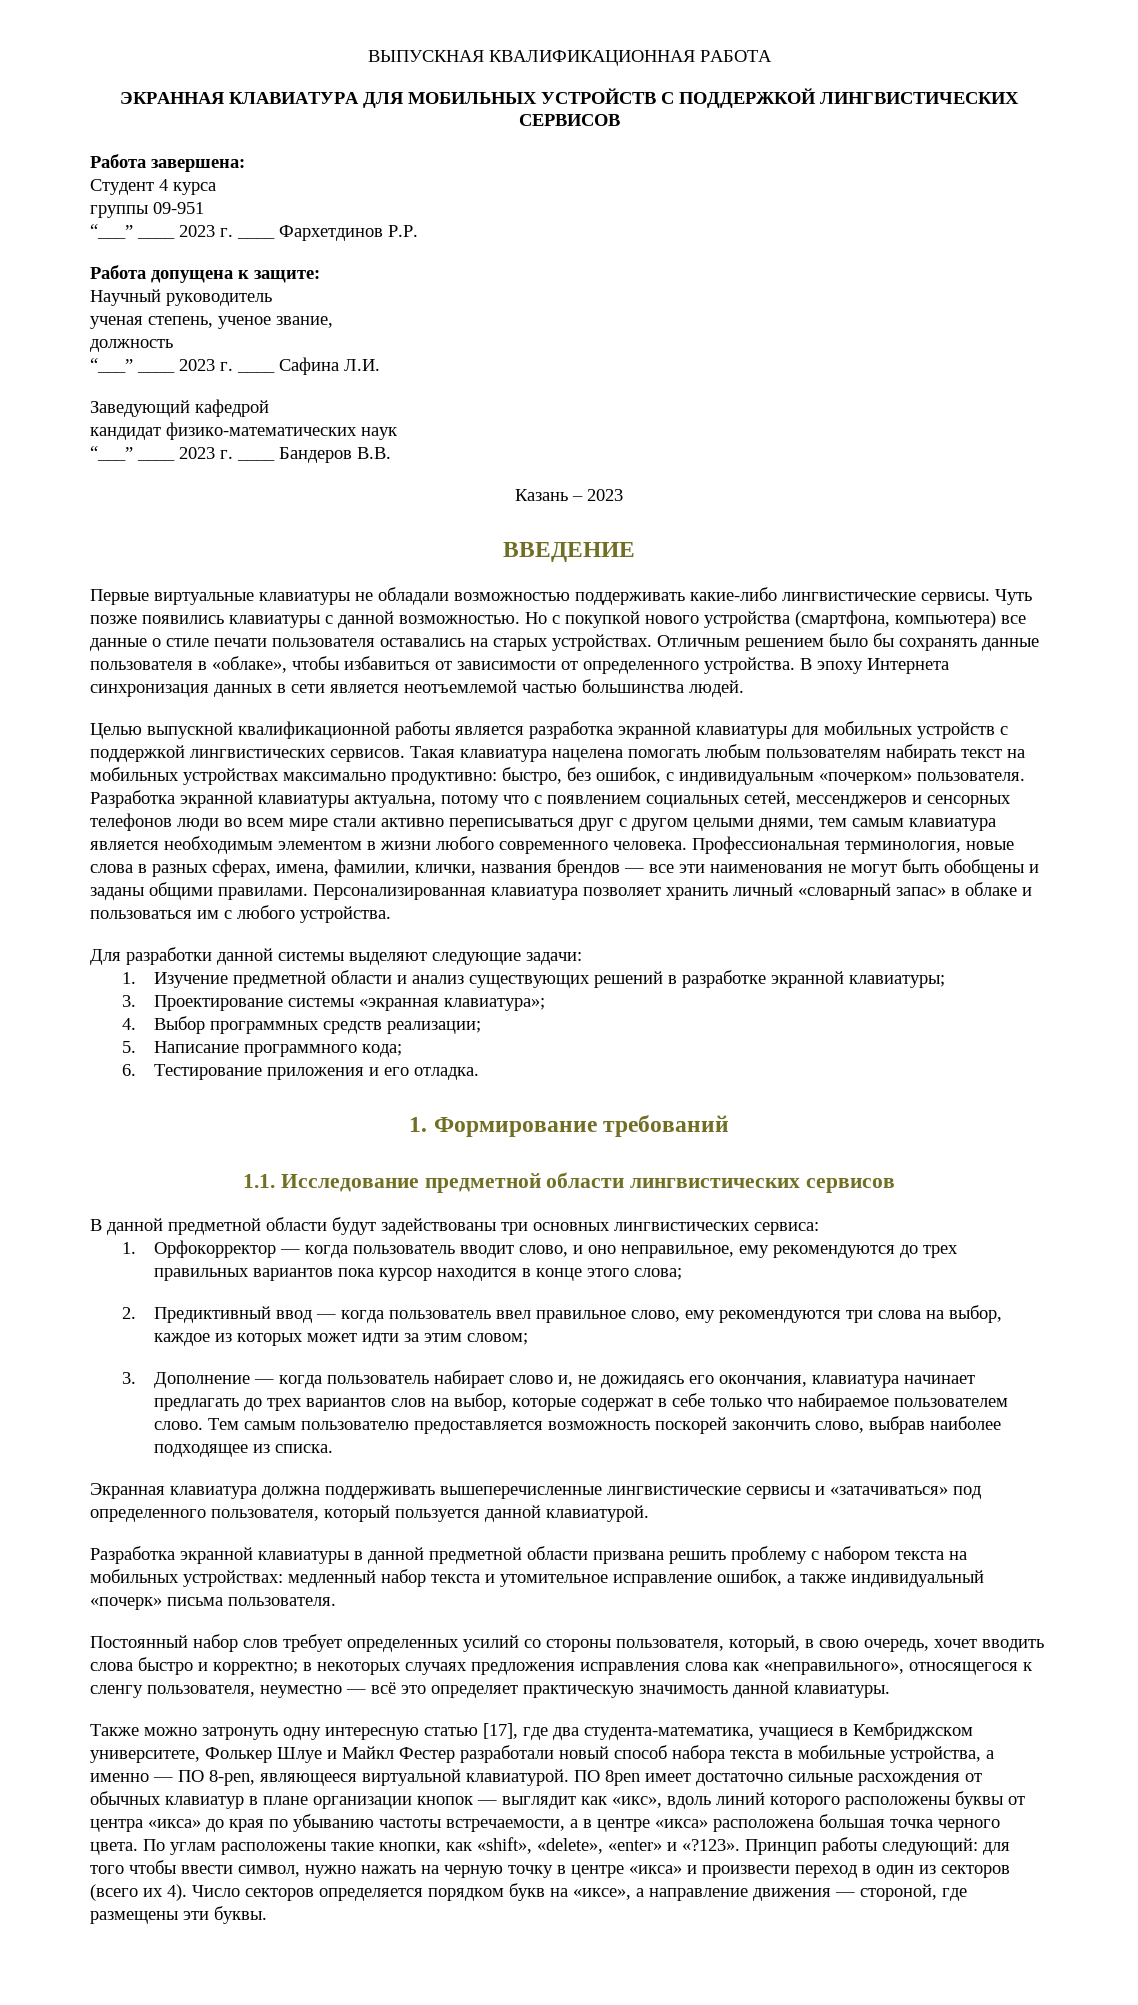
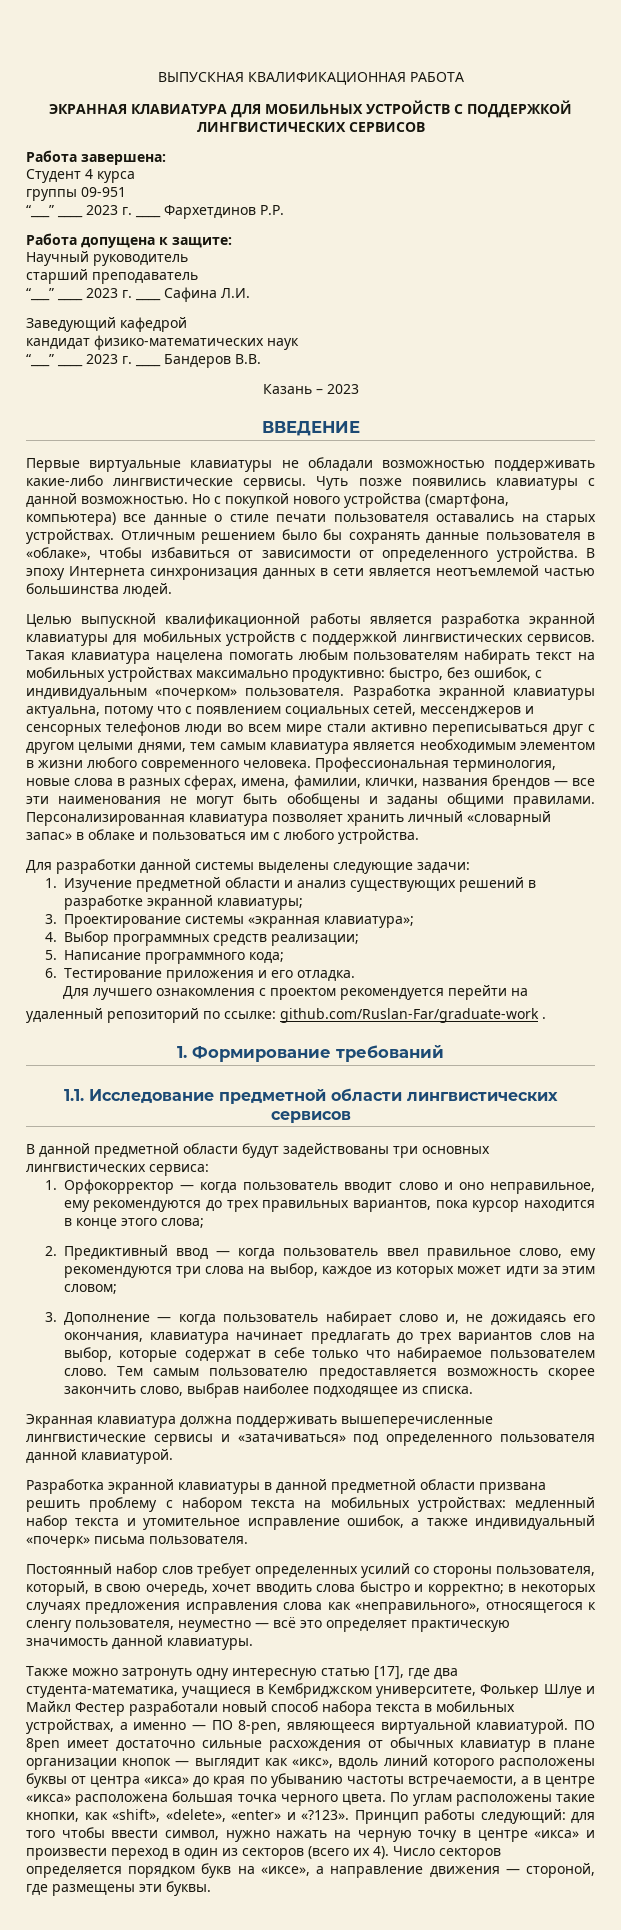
- ученая степень, ученое звание,
- должность
+ старший преподаватель
- Для разработки данной системы выделяют следующие задачи:
+ Для разработки данной системы выделены следующие задачи:
+ Для лучшего ознакомления с проектом рекомендуется перейти на
+ удаленный репозиторий по ссылке: github.com/Ruslan-Far/graduate-work .
- 1. Орфокорректор — когда пользователь вводит слово, и оно неправильное, ему рекомендуются до трех правильных вариантов пока курсор находится в конце этого слова;
+ 1. Орфокорректор — когда пользователь вводит слово и оно неправильное, ему рекомендуются до трех правильных вариантов, пока курсор находится в конце этого слова;
- Тем самым пользователю предоставляется возможность поскорей закончить слово, выбрав наиболее подходящее из списка.
+ Тем самым пользователю предоставляется возможность скорее закончить слово, выбрав наиболее подходящее из списка.
- Экранная клавиатура должна поддерживать вышеперечисленные лингвистические сервисы и «затачиваться» под определенного пользователя, который пользуется данной клавиатурой.
+ Экранная клавиатура должна поддерживать вышеперечисленные лингвистические сервисы и «затачиваться» под определенного пользователя данной клавиатурой.
- Также можно затронуть одну интересную статью [17], где два студента-математика, учащиеся в Кембриджском университете, Фолькер Шлуе и Майкл Фестер разработали новый способ набора текста в мобильные устройства, а именно — ПО 8-pen, являющееся виртуальной клавиатурой.
+ Также можно затронуть одну интересную статью [17], где два студента-математика, учащиеся в Кембриджском университете, Фолькер Шлуе и Майкл Фестер разработали новый способ набора текста в мобильных устройствах, а именно — ПО 8-pen, являющееся виртуальной клавиатурой.

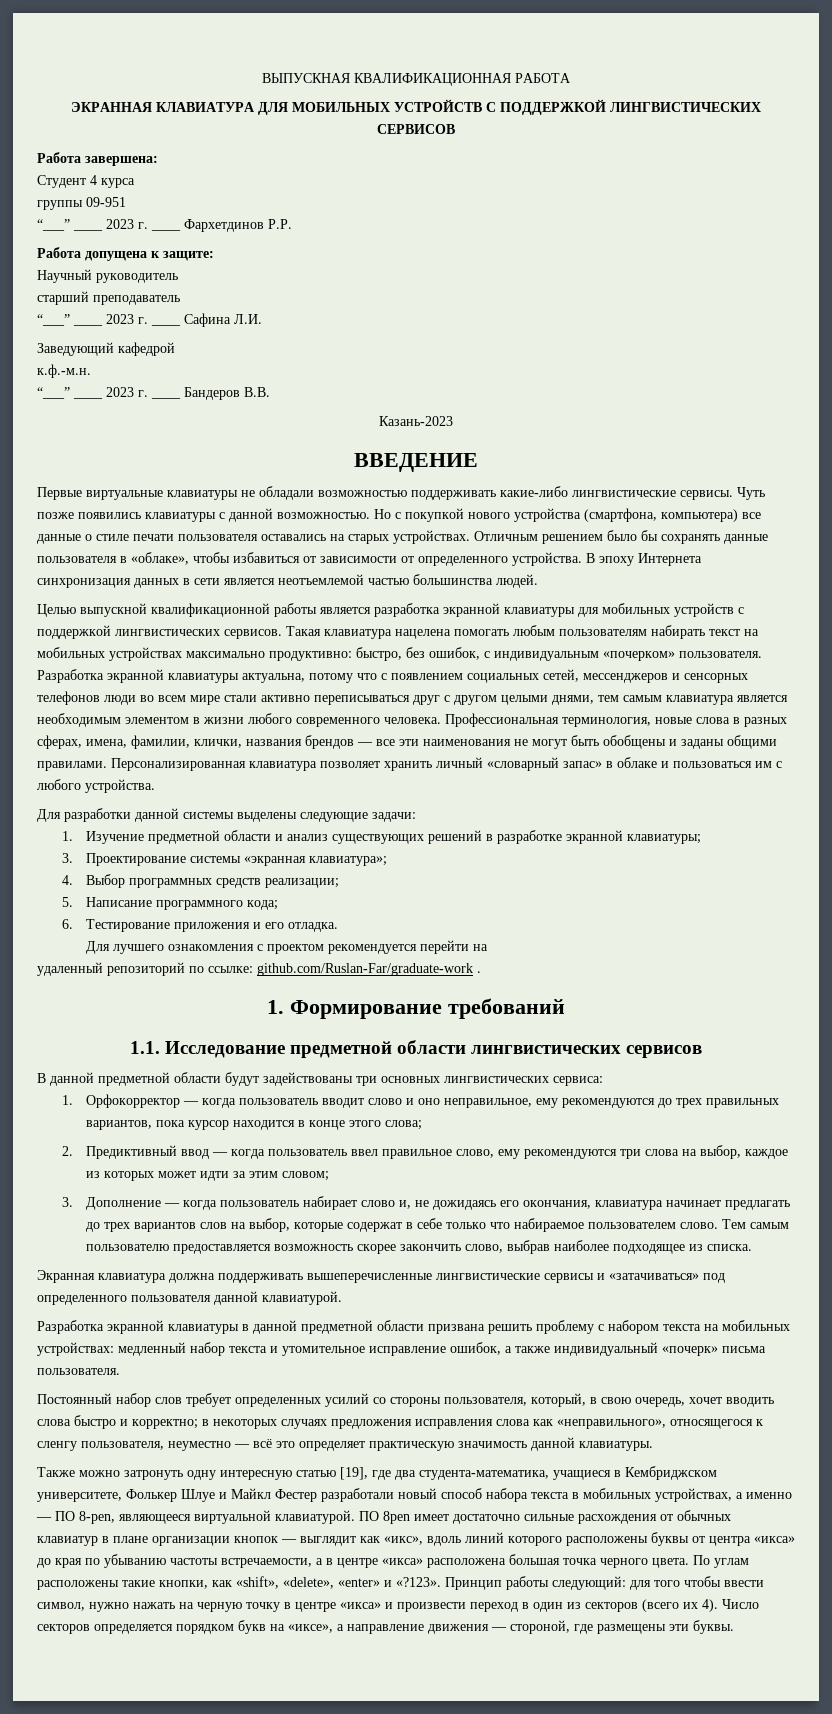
- кандидат физико-математических наук
+ к.ф.-м.н.
- Казань – 2023
+ Казань-2023
- Также можно затронуть одну интересную статью [17], где два студента-математика, учащиеся в Кембриджском университете, Фолькер Шлуе и Майкл Фестер разработали новый способ набора текста в мобильных устройствах, а именно — ПО 8-pen, являющееся виртуальной клавиатурой.
+ Также можно затронуть одну интересную статью [19], где два студента-математика, учащиеся в Кембриджском университете, Фолькер Шлуе и Майкл Фестер разработали новый способ набора текста в мобильных устройствах, а именно — ПО 8-pen, являющееся виртуальной клавиатурой.

